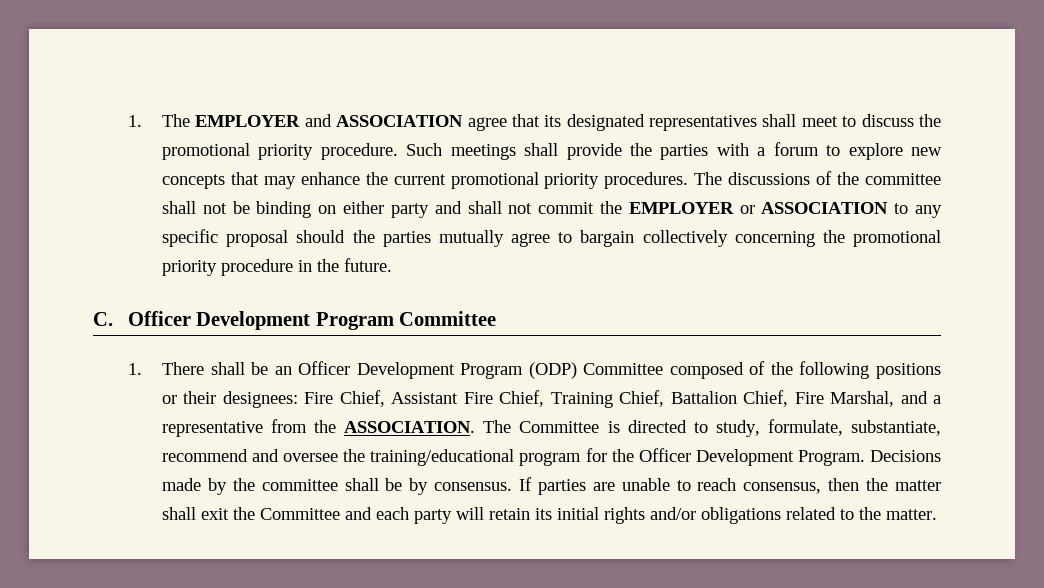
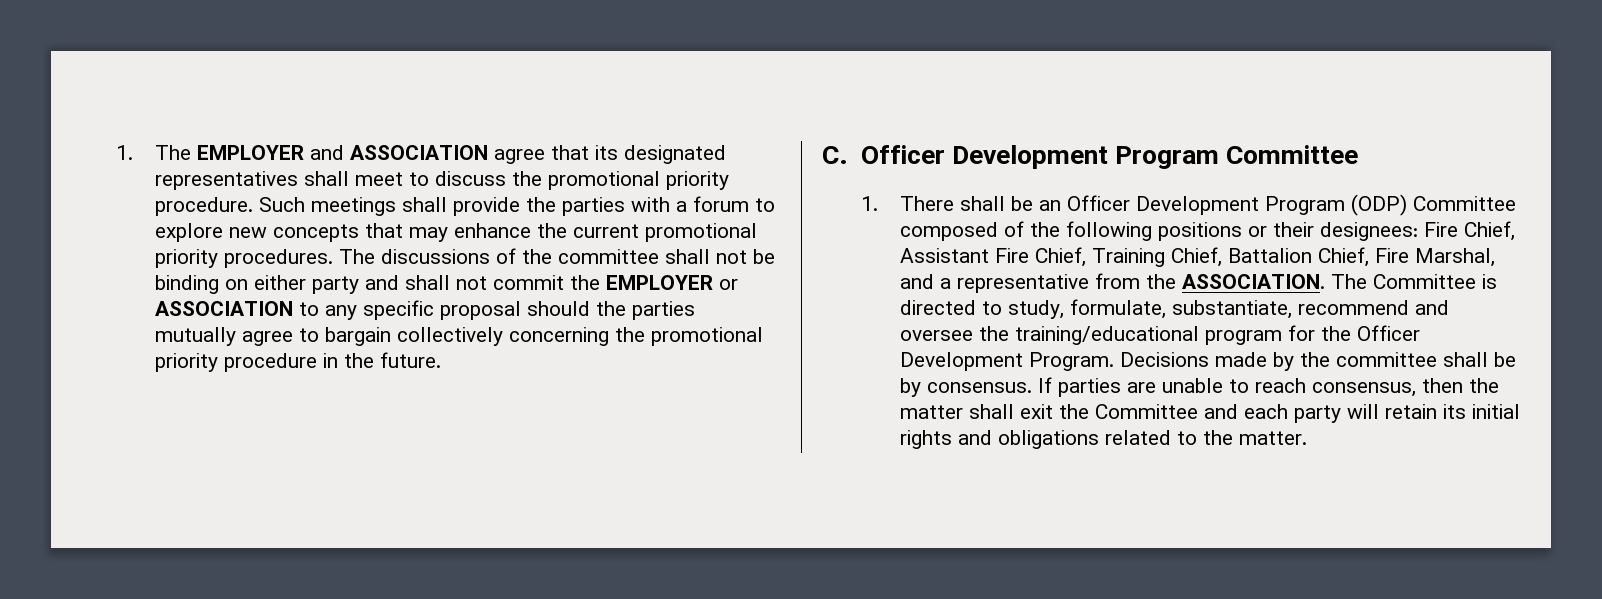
- If parties are unable to reach consensus, then the matter shall exit the Committee and each party will retain its initial rights and/or obligations related to the matter.
+ If parties are unable to reach consensus, then the matter shall exit the Committee and each party will retain its initial rights and obligations related to the matter.

